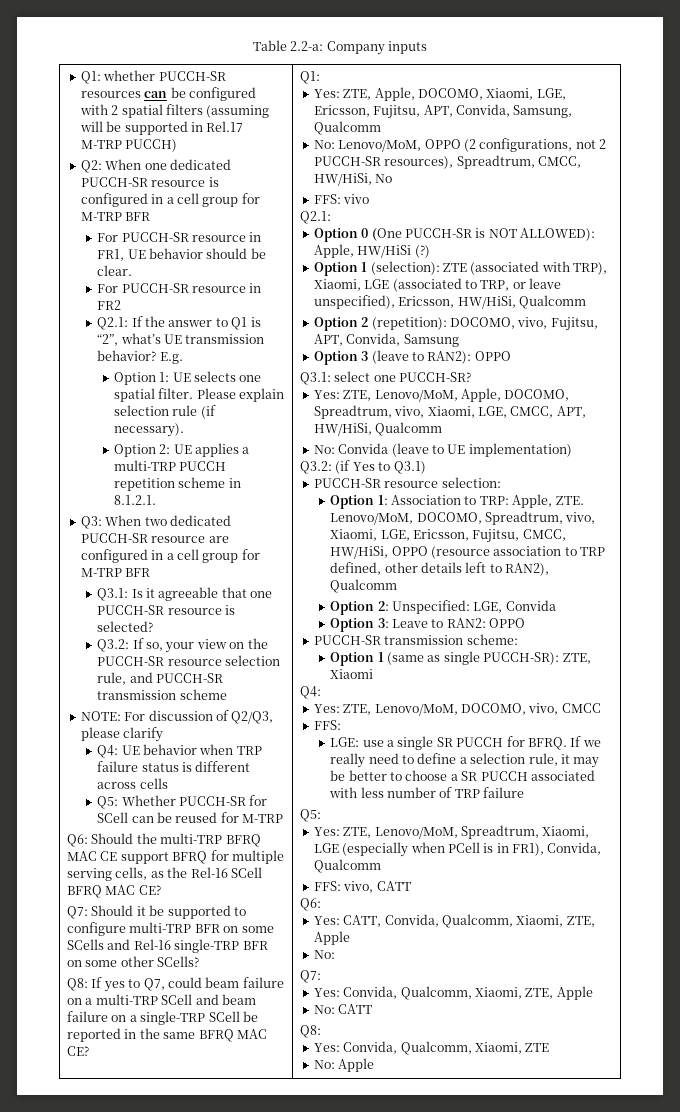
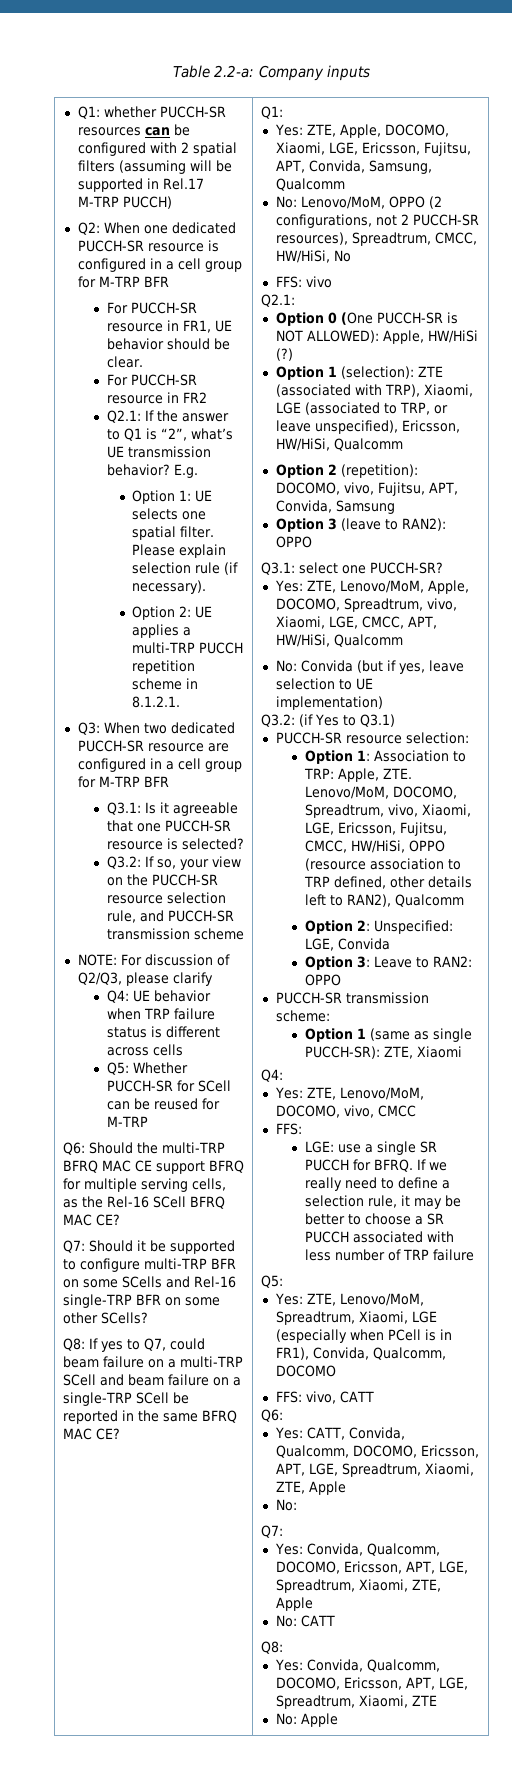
- No: Convida (leave to UE implementation)
+ No: Convida (but if yes, leave selection to UE implementation)
- Yes: ZTE, Lenovo/MoM, Spreadtrum, Xiaomi, LGE (especially when PCell is in FR1), Convida, Qualcomm
+ Yes: ZTE, Lenovo/MoM, Spreadtrum, Xiaomi, LGE (especially when PCell is in FR1), Convida, Qualcomm, DOCOMO
- Yes: CATT, Convida, Qualcomm, Xiaomi, ZTE, Apple
+ Yes: CATT, Convida, Qualcomm, DOCOMO, Ericsson, APT, LGE, Spreadtrum, Xiaomi, ZTE, Apple
- Yes: Convida, Qualcomm, Xiaomi, ZTE, Apple
+ Yes: Convida, Qualcomm, DOCOMO, Ericsson, APT, LGE, Spreadtrum, Xiaomi, ZTE, Apple
- Yes: Convida, Qualcomm, Xiaomi, ZTE
+ Yes: Convida, Qualcomm, DOCOMO, Ericsson, APT, LGE, Spreadtrum, Xiaomi, ZTE

